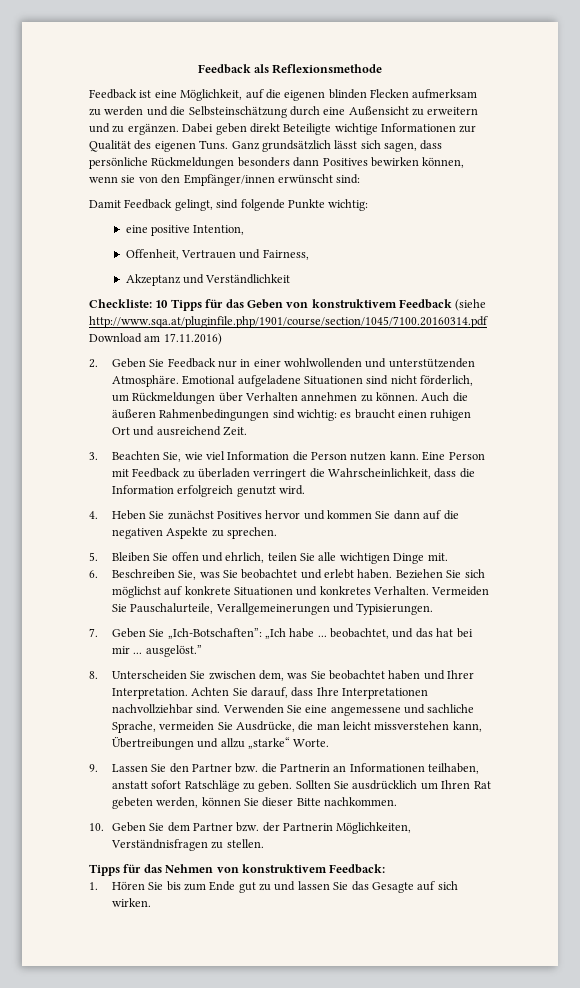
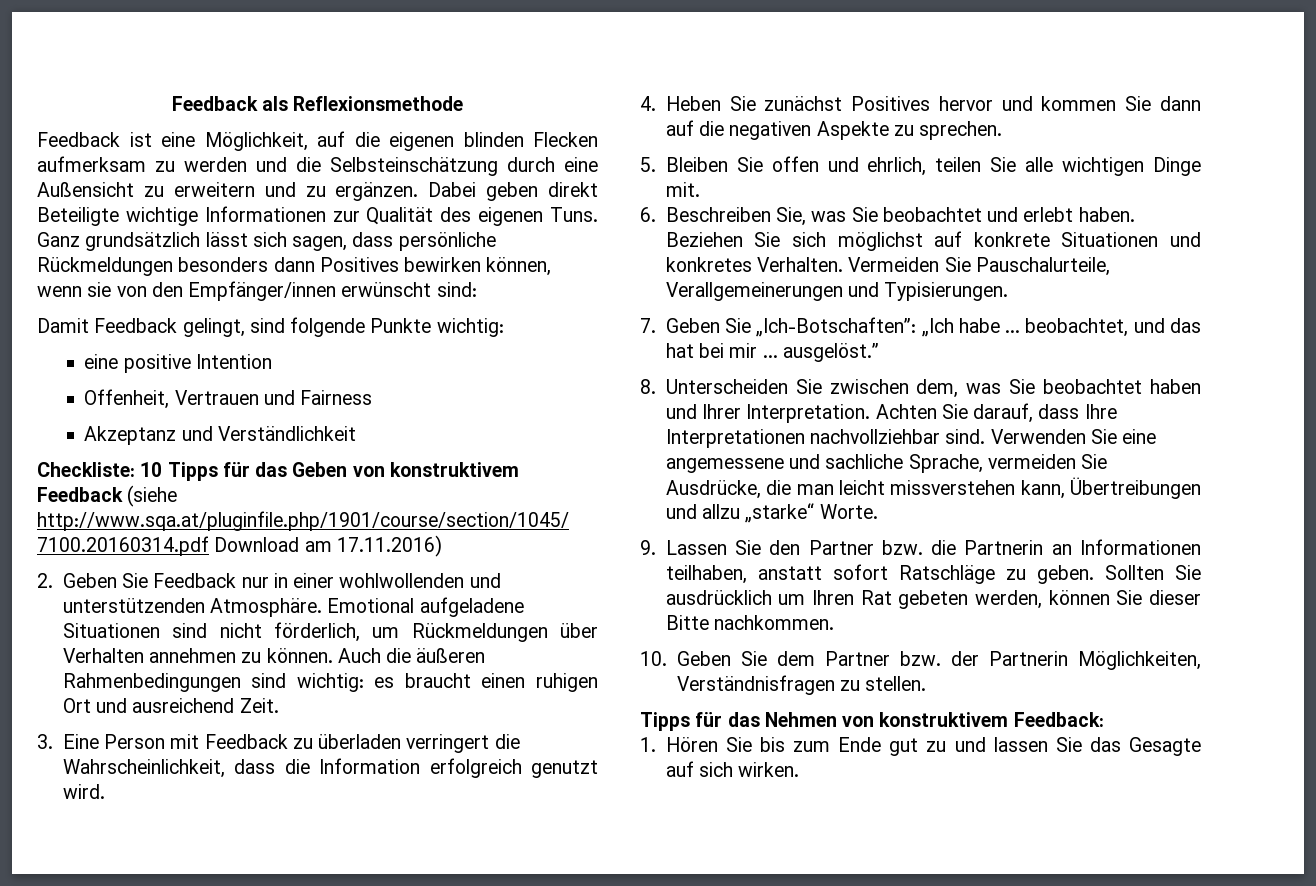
- eine positive Intention,
+ eine positive Intention
- Offenheit, Vertrauen und Fairness,
+ Offenheit, Vertrauen und Fairness
- 3. Beachten Sie, wie viel Information die Person nutzen kann. Eine Person mit Feedback zu überladen verringert die Wahrscheinlichkeit, dass die Information erfolgreich genutzt wird.
+ 3. Eine Person mit Feedback zu überladen verringert die Wahrscheinlichkeit, dass die Information erfolgreich genutzt wird.

